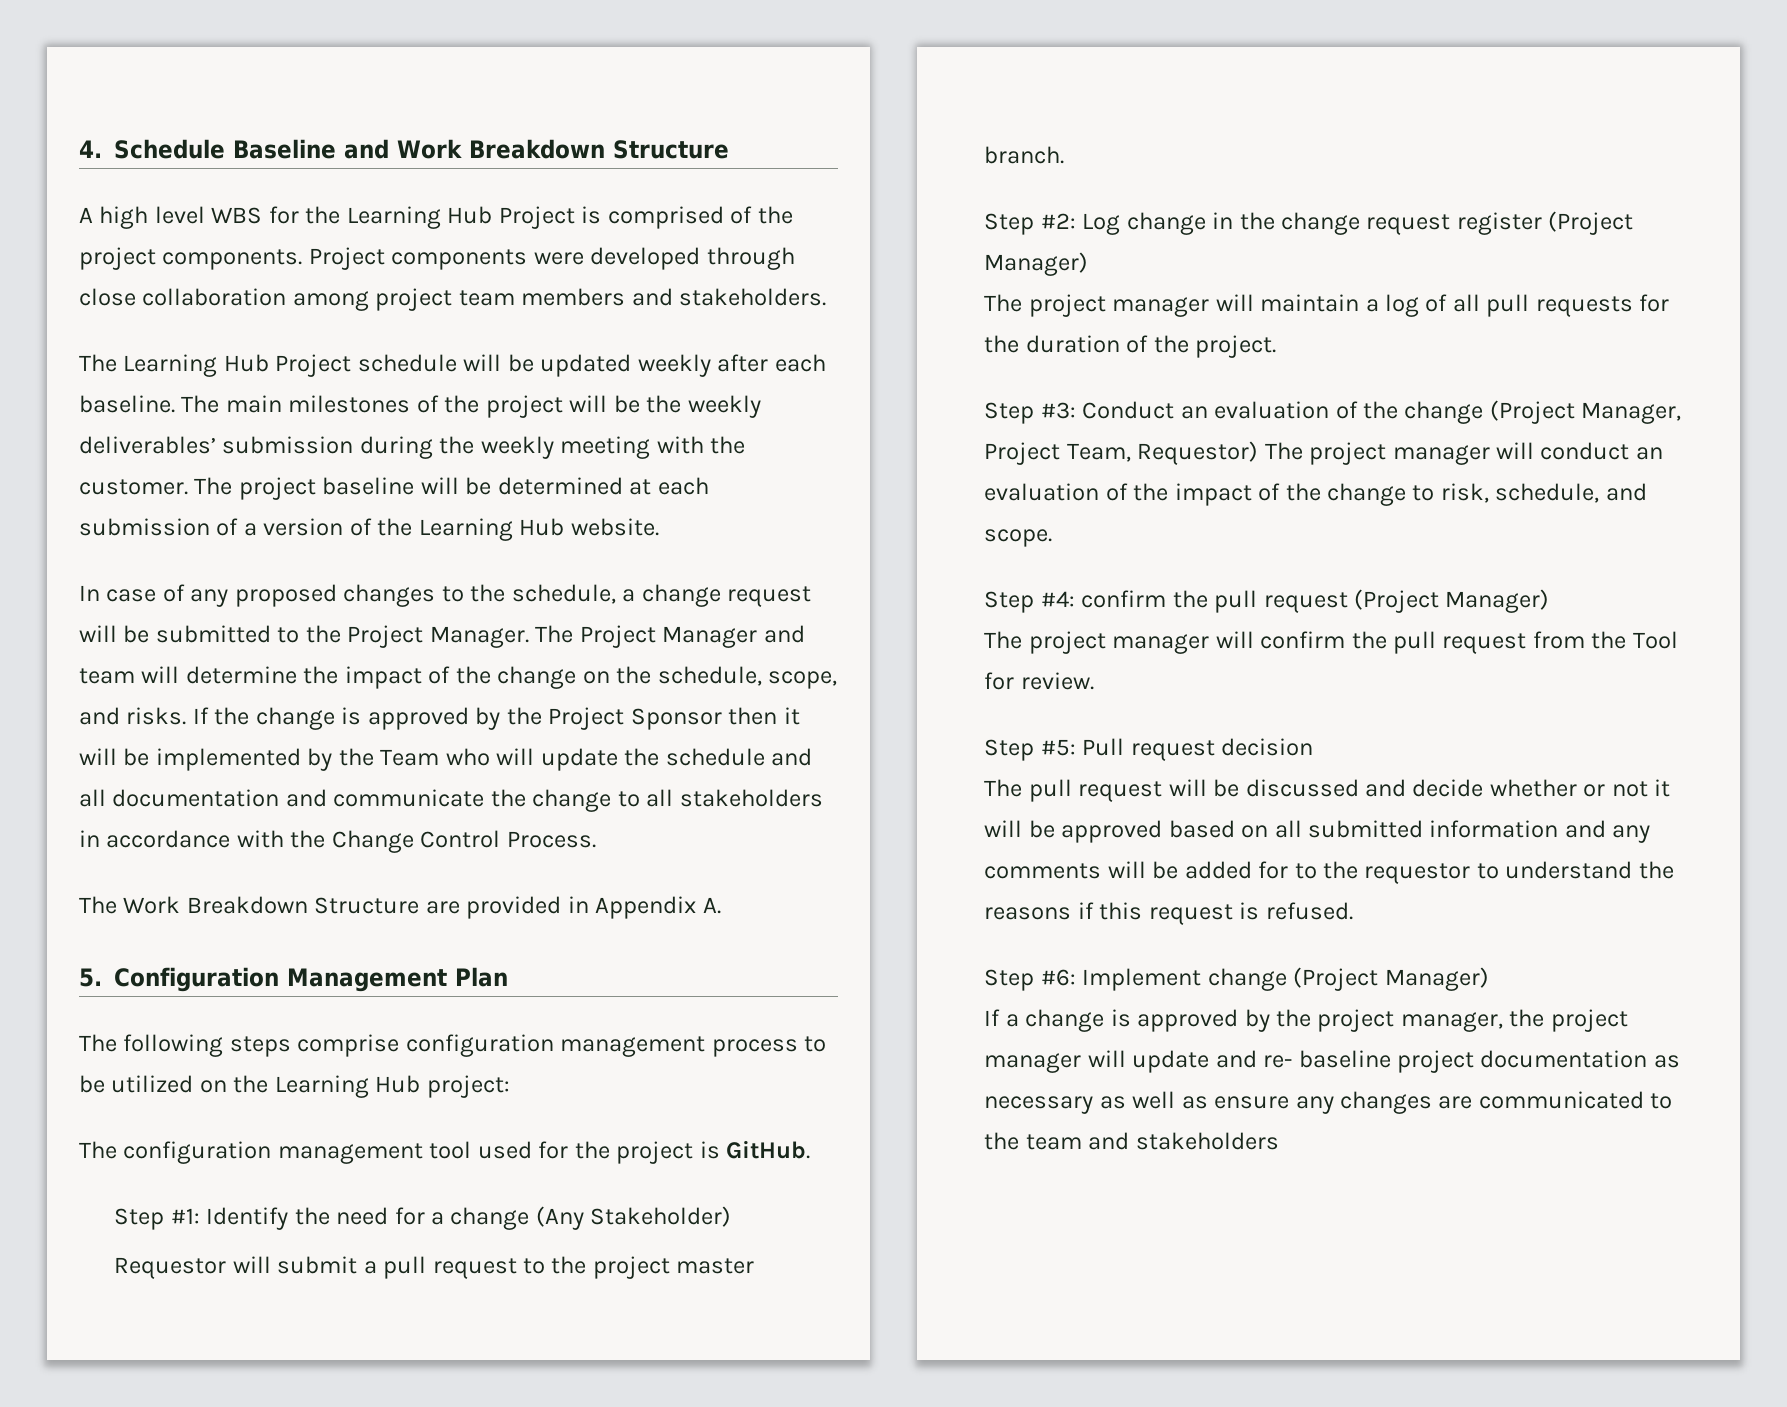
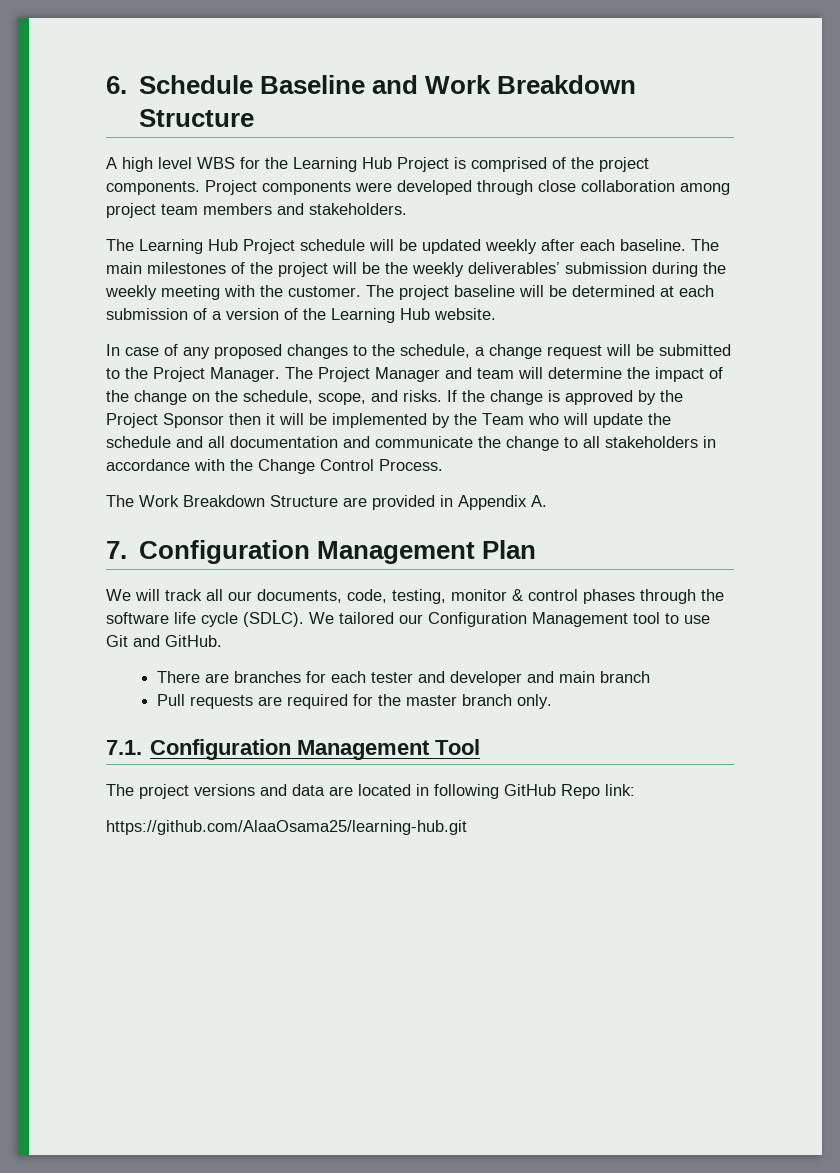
- 4. Schedule Baseline and Work Breakdown Structure
+ 6. Schedule Baseline and Work Breakdown Structure
- 5. Configuration Management Plan
+ 7. Configuration Management Plan
- The following steps comprise configuration management process to be utilized on the Learning Hub project:
- The configuration management tool used for the project is GitHub.
- Step #1: Identify the need for a change (Any Stakeholder)
- Requestor will submit a pull request to the project master branch.
- Step #2: Log change in the change request register (Project Manager)
- The project manager will maintain a log of all pull requests for the duration of the project.
- Step #3: Conduct an evaluation of the change (Project Manager, Project Team, Requestor) The project manager will conduct an evaluation of the impact of the change to risk, schedule, and scope.
- Step #4: confirm the pull request (Project Manager)
- The project manager will confirm the pull request from the Tool for review.
- Step #5: Pull request decision
- The pull request will be discussed and decide whether or not it will be approved based on all submitted information and any comments will be added for to the requestor to understand the reasons if this request is refused.
- Step #6: Implement change (Project Manager)
- If a change is approved by the project manager, the project manager will update and re- baseline project documentation as necessary as well as ensure any changes are communicated to the team and stakeholders
+ We will track all our documents, code, testing, monitor & control phases through the software life cycle (SDLC). We tailored our Configuration Management tool to use Git and GitHub.
+ There are branches for each tester and developer and main branch
+ Pull requests are required for the master branch only.
+ 7.1. Configuration Management Tool
+ The project versions and data are located in following GitHub Repo link:
+ https://github.com/AlaaOsama25/learning-hub.git

